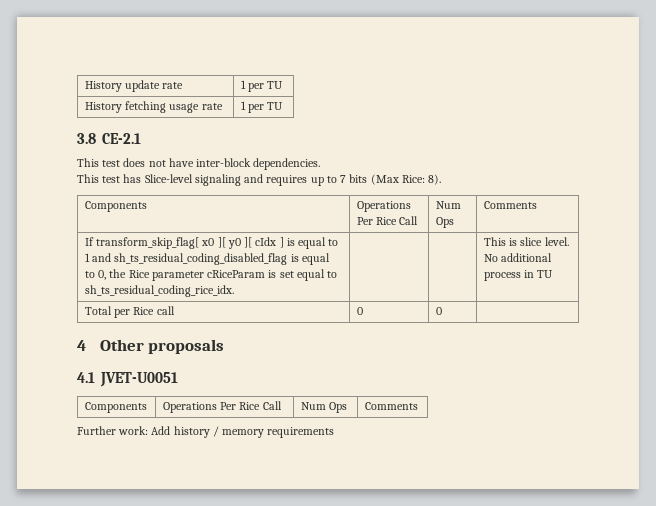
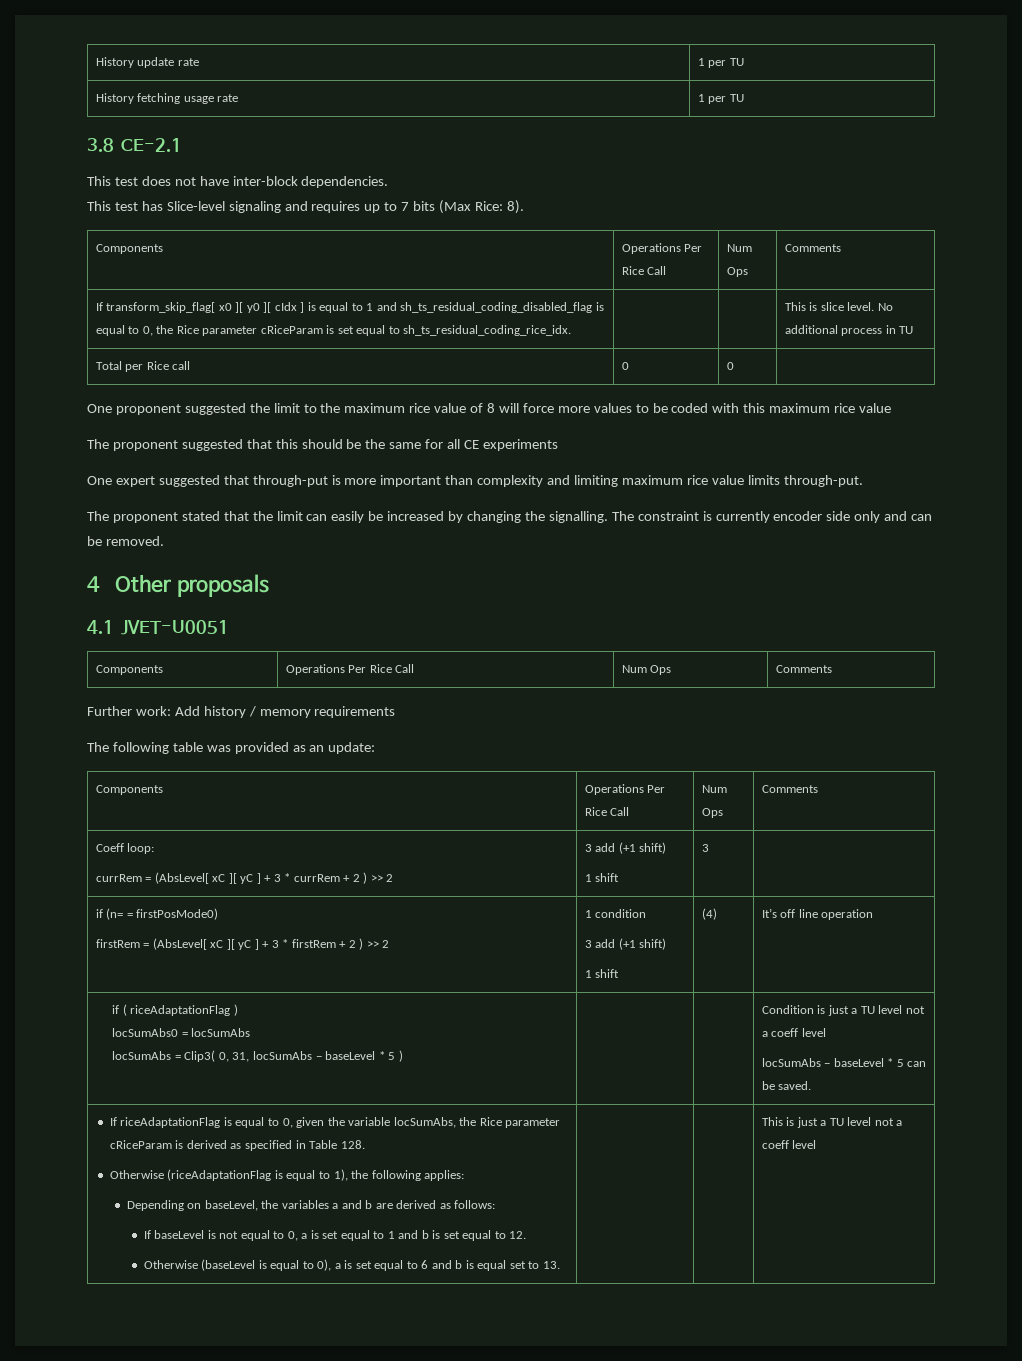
+ One proponent suggested the limit to the maximum rice value of 8 will force more values to be coded with this maximum rice value
+ The proponent suggested that this should be the same for all CE experiments
+ One expert suggested that through-put is more important than complexity and limiting maximum rice value limits through-put.
+ The proponent stated that the limit can easily be increased by changing the signalling. The constraint is currently encoder side only and can be removed.
+ The following table was provided as an update:
+ Components | Operations Per Rice Call | Num Ops | Comments
+ Coeff loop:
+ currRem = (AbsLevel[ xC ][ yC ] + 3 * currRem + 2 ) >> 2 | 3 add (+1 shift)
+ 1 shift | 3 |
+ if (n= = firstPosMode0)
+ firstRem = (AbsLevel[ xC ][ yC ] + 3 * firstRem + 2 ) >> 2 | 1 condition
+ 3 add (+1 shift)
+ 1 shift | (4) | It’s off line operation
+ if ( riceAdaptationFlag )
+ locSumAbs0 = locSumAbs
+ locSumAbs = Clip3( 0, 31, locSumAbs − baseLevel * 5 ) | | | Condition is just a TU level not a coeff level
+ locSumAbs − baseLevel * 5 can be saved.
+ If riceAdaptationFlag is equal to 0, given the variable locSumAbs, the Rice parameter cRiceParam is derived as specified in Table 128.
+ Otherwise (riceAdaptationFlag is equal to 1), the following applies:
+ Depending on baseLevel, the variables a and b are derived as follows:
+ If baseLevel is not equal to 0, a is set equal to 1 and b is set equal to 12.
+ Otherwise (baseLevel is equal to 0), a is set equal to 6 and b is equal set to 13. | | | This is just a TU level not a coeff level

